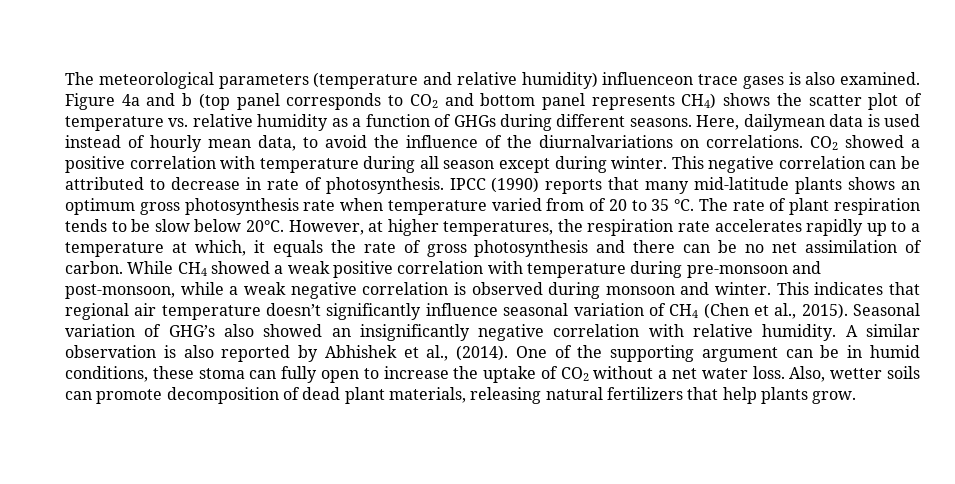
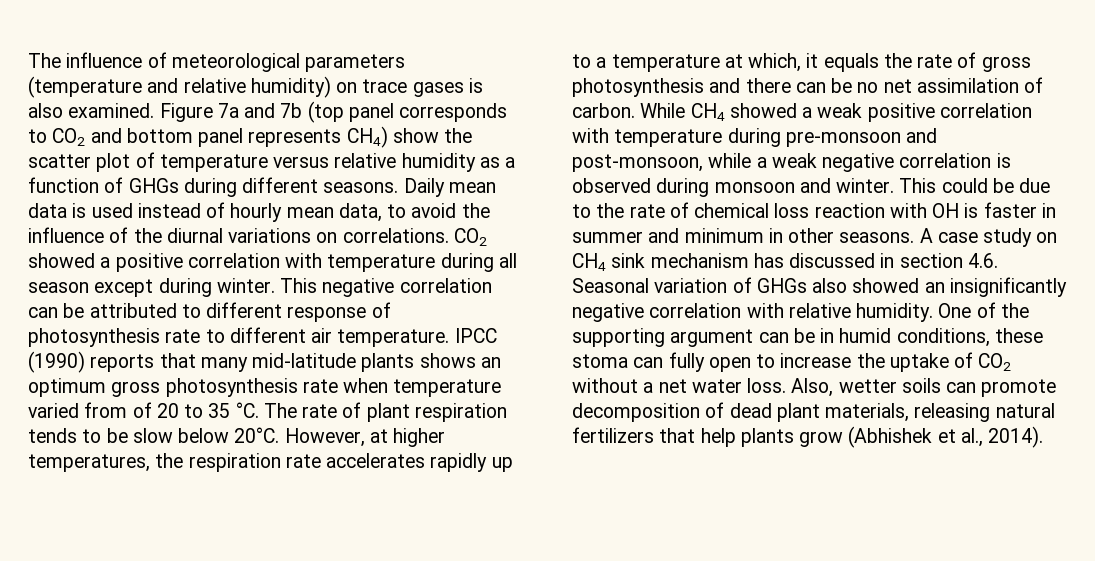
- The meteorological parameters (temperature and relative humidity) influenceon trace gases is also examined.
+ The influence of meteorological parameters (temperature and relative humidity) on trace gases is also examined.
- Figure 4a and b (top panel corresponds to CO2 and bottom panel represents CH4) shows the scatter plot of temperature vs. relative humidity as a function of GHGs during different seasons.
+ Figure 7a and 7b (top panel corresponds to CO2 and bottom panel represents CH4) show the scatter plot of temperature versus relative humidity as a function of GHGs during different seasons.
- Here, dailymean data is used instead of hourly mean data, to avoid the influence of the diurnalvariations on correlations.
+ Daily mean data is used instead of hourly mean data, to avoid the influence of the diurnal variations on correlations.
- This negative correlation can be attributed to decrease in rate of photosynthesis.
+ This negative correlation can be attributed to different response of photosynthesis rate to different air temperature.
- This indicates that regional air temperature doesn’t significantly influence seasonal variation of CH4 (Chen et al., 2015). Seasonal variation of GHG’s also showed an insignificantly negative correlation with relative humidity.
+ This could be due to the rate of chemical loss reaction with OH is faster in summer and minimum in other seasons. A case study on CH4 sink mechanism has discussed in section 4.6. Seasonal variation of GHGs also showed an insignificantly negative correlation with relative humidity.
- A similar observation is also reported by Abhishek et al., (2014).
- Also, wetter soils can promote decomposition of dead plant materials, releasing natural fertilizers that help plants grow.
+ Also, wetter soils can promote decomposition of dead plant materials, releasing natural fertilizers that help plants grow (Abhishek et al., 2014).

